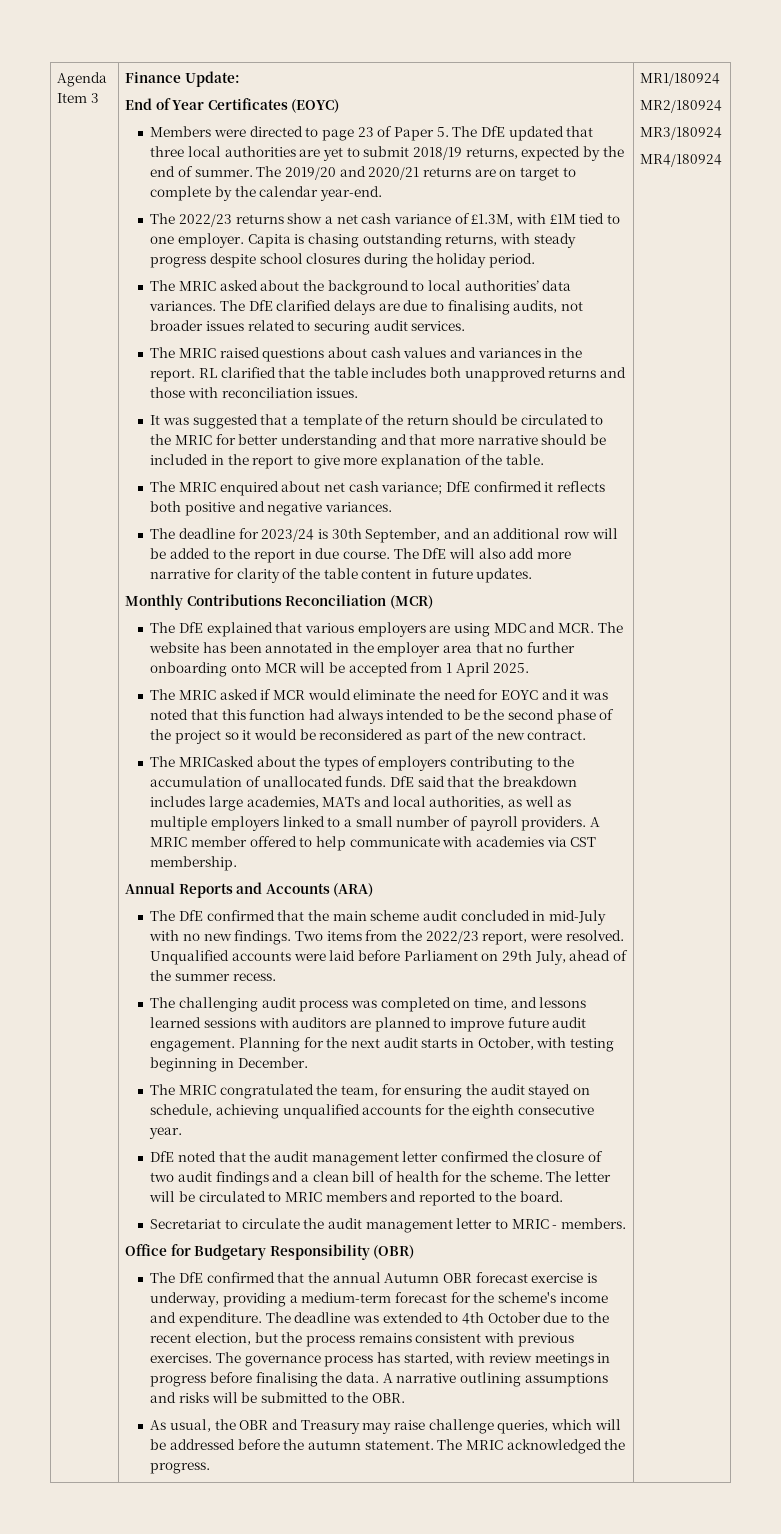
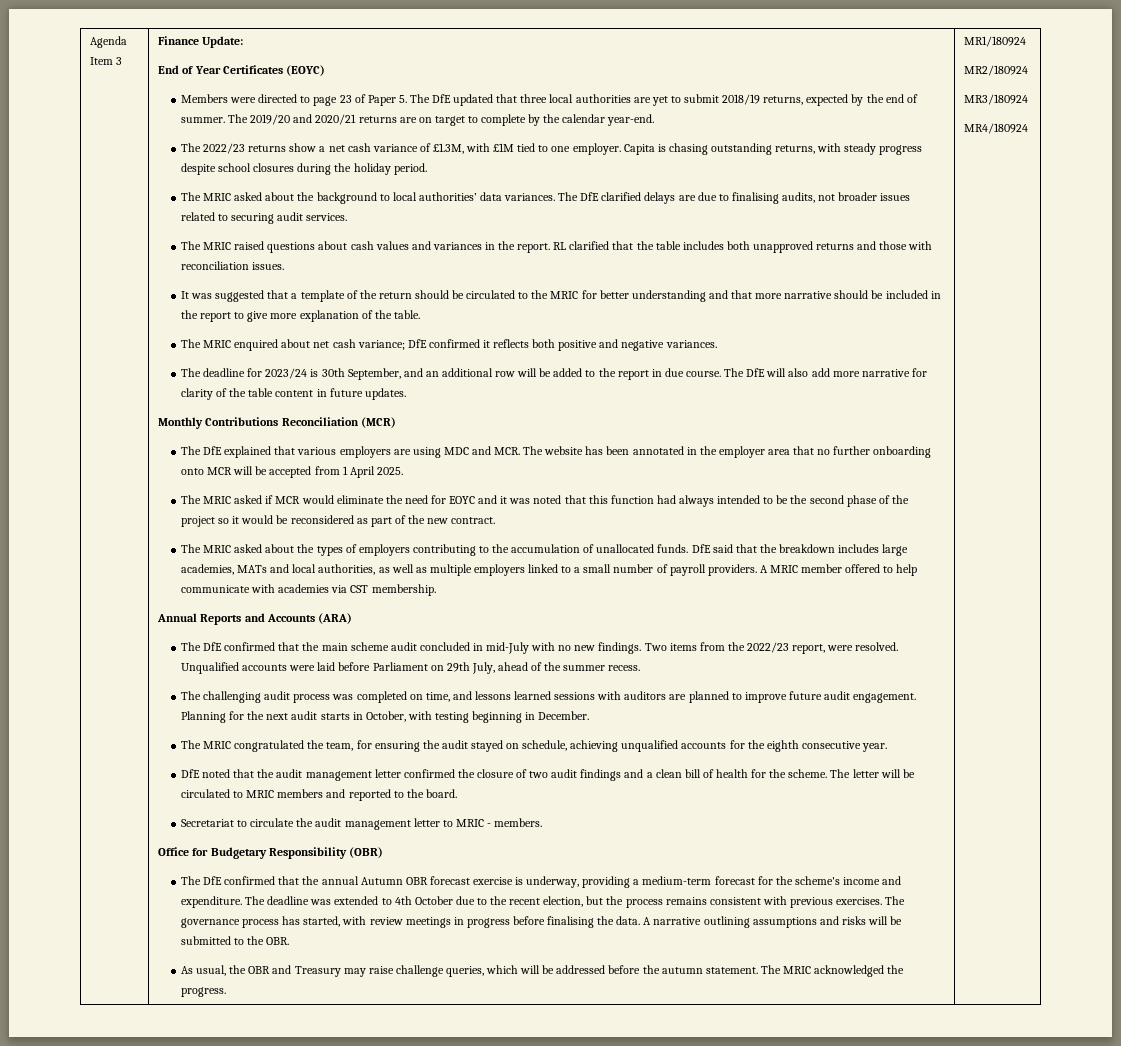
- The MRICasked about the types of employers contributing to the accumulation of unallocated funds.
+ The MRIC asked about the types of employers contributing to the accumulation of unallocated funds.

